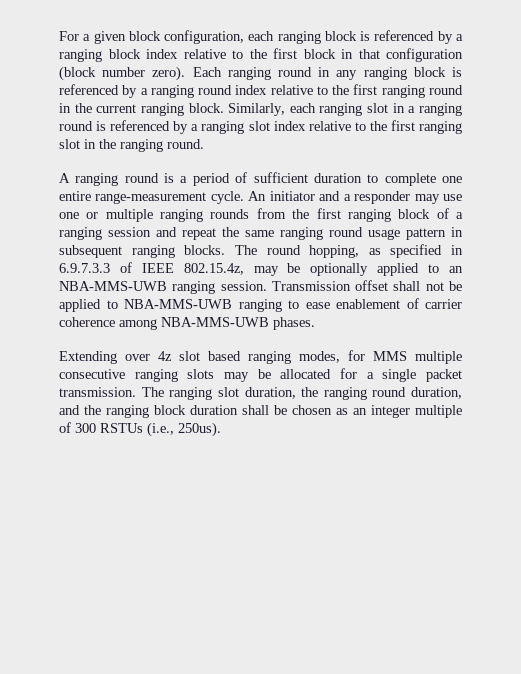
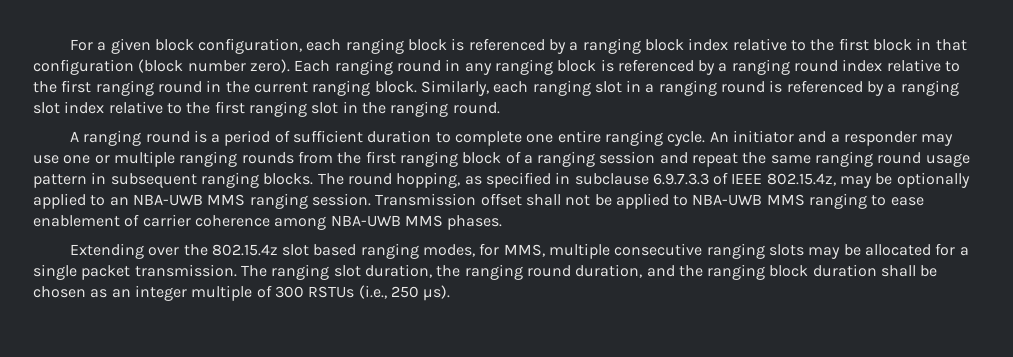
- A ranging round is a period of sufficient duration to complete one entire range-measurement cycle.
+ A ranging round is a period of sufficient duration to complete one entire ranging cycle.
- The round hopping, as specified in 6.9.7.3.3 of IEEE 802.15.4z, may be optionally applied to an NBA-MMS-UWB ranging session.
+ The round hopping, as specified in subclause 6.9.7.3.3 of IEEE 802.15.4z, may be optionally applied to an NBA-UWB MMS ranging session.
- Transmission offset shall not be applied to NBA-MMS-UWB ranging to ease enablement of carrier coherence among NBA-MMS-UWB phases.
+ Transmission offset shall not be applied to NBA-UWB MMS ranging to ease enablement of carrier coherence among NBA-UWB MMS phases.
- Extending over 4z slot based ranging modes, for MMS multiple consecutive ranging slots may be allocated for a single packet transmission.
+ Extending over the 802.15.4z slot based ranging modes, for MMS, multiple consecutive ranging slots may be allocated for a single packet transmission.
- The ranging slot duration, the ranging round duration, and the ranging block duration shall be chosen as an integer multiple of 300 RSTUs (i.e., 250us).
+ The ranging slot duration, the ranging round duration, and the ranging block duration shall be chosen as an integer multiple of 300 RSTUs (i.e., 250 µs).

